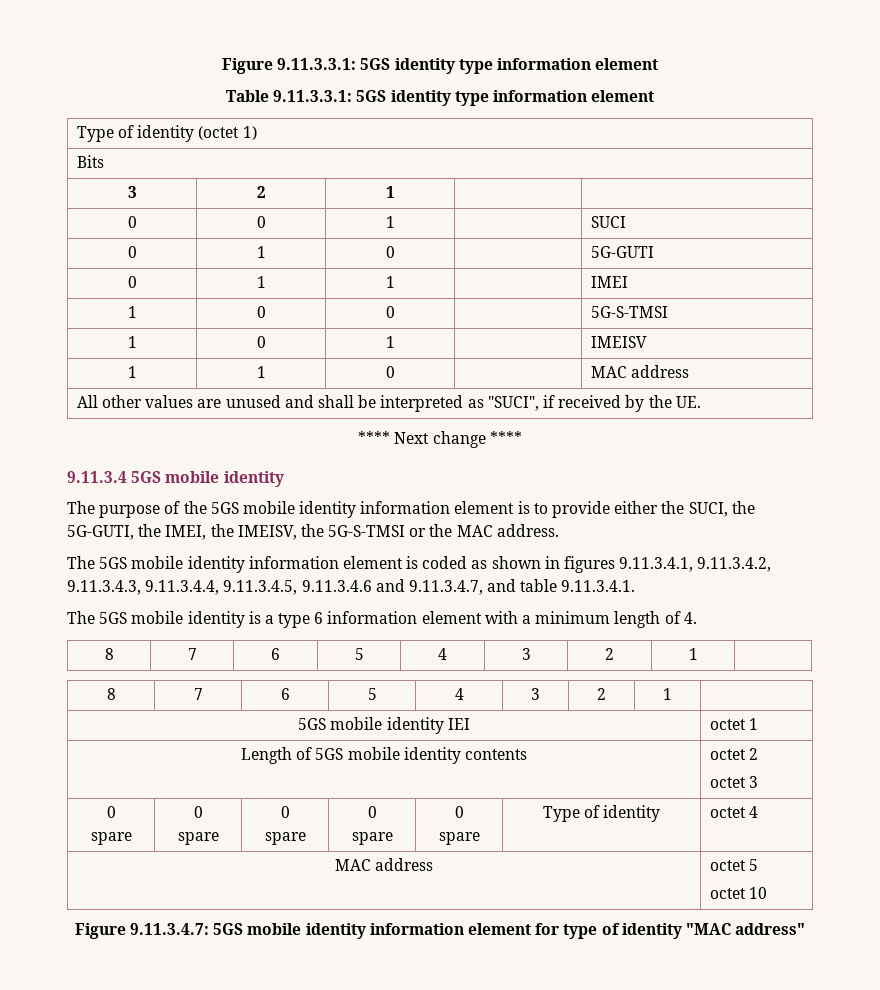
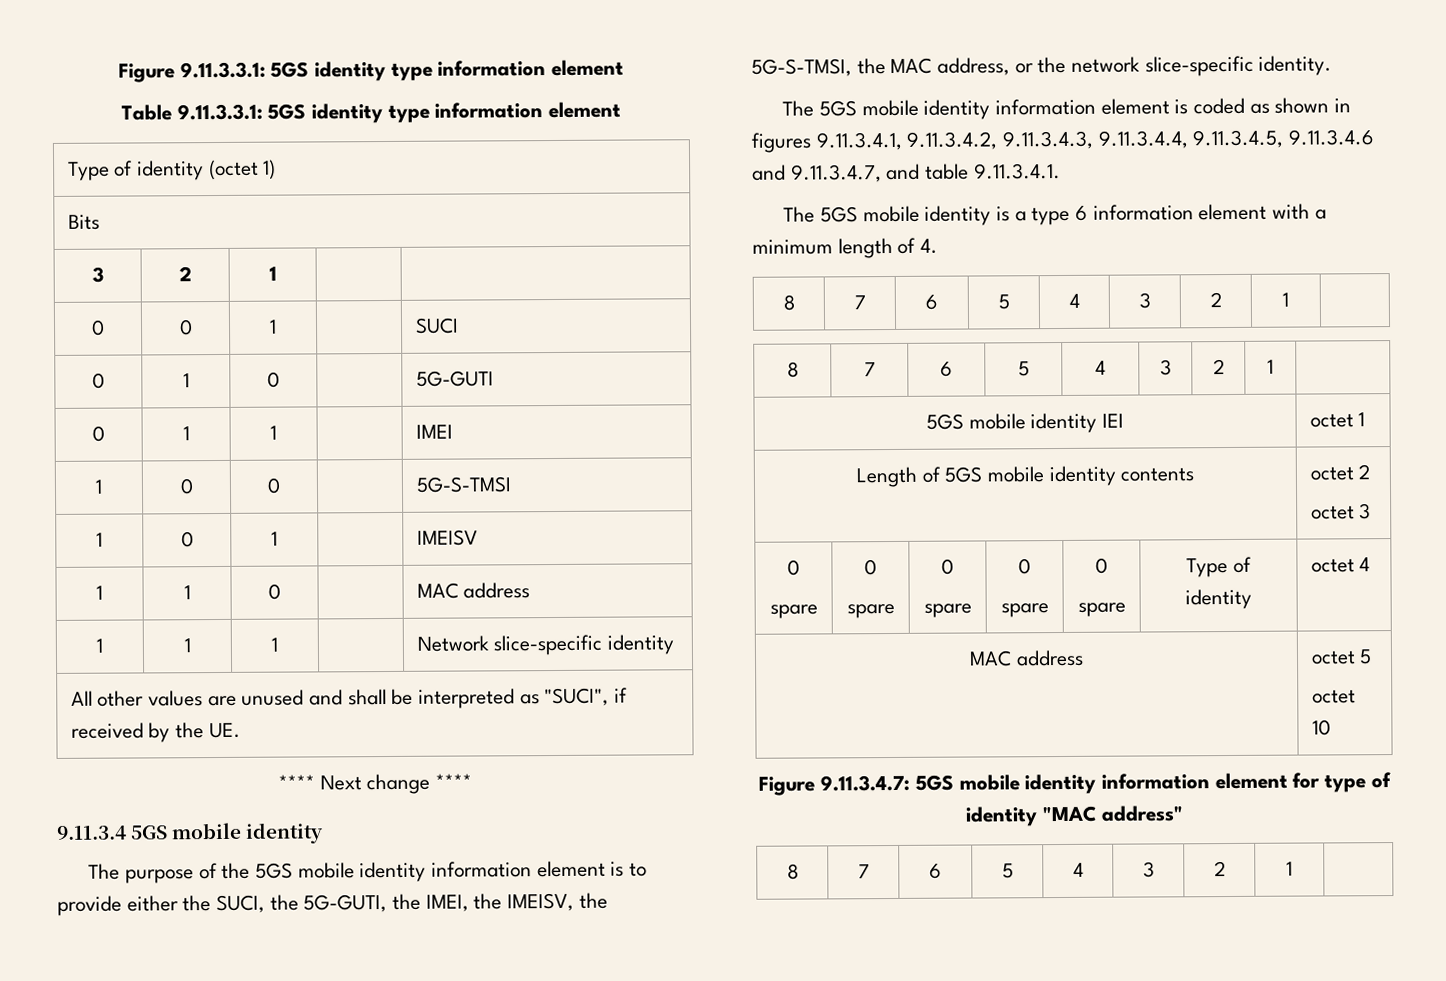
+ 1 | 1 | 1 | | Network slice-specific identity
- The purpose of the 5GS mobile identity information element is to provide either the SUCI, the 5G-GUTI, the IMEI, the IMEISV, the 5G-S-TMSI or the MAC address.
+ The purpose of the 5GS mobile identity information element is to provide either the SUCI, the 5G-GUTI, the IMEI, the IMEISV, the 5G-S-TMSI, the MAC address, or the network slice-specific identity.
  Figure 9.11.3.4.7: 5GS mobile identity information element for type of identity "MAC address"
+ 8 | 7 | 6 | 5 | 4 | 3 | 2 | 1 |

